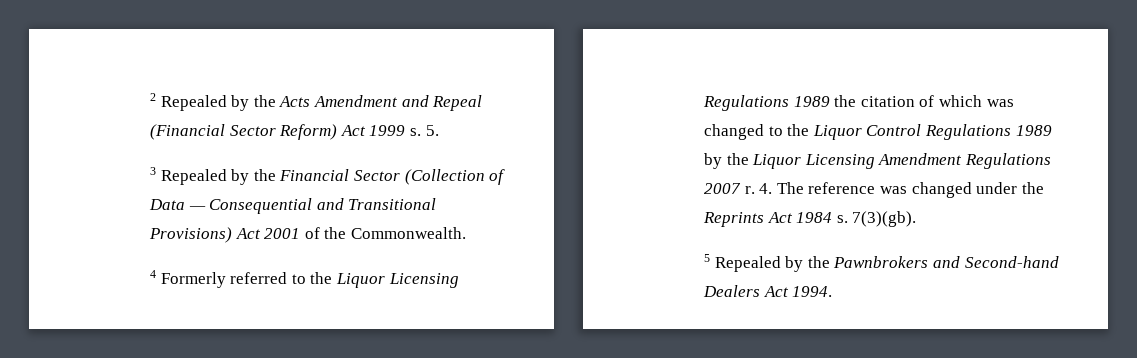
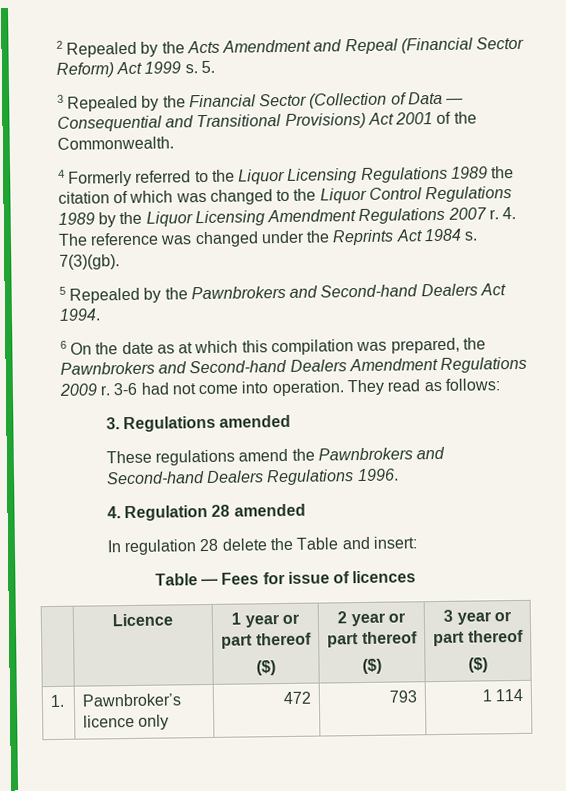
+ 6 On the date as at which this compilation was prepared, the Pawnbrokers and Second-hand Dealers Amendment Regulations 2009 r. 3-6 had not come into operation. They read as follows:
+ 3. Regulations amended
+ These regulations amend the Pawnbrokers and Second-hand Dealers Regulations 1996.
+ 4. Regulation 28 amended
+ In regulation 28 delete the Table and insert:
+ Table — Fees for issue of licences
+ | Licence | 1 year or part thereof
+ ($) | 2 year or part thereof
+ ($) | 3 year or part thereof
+ ($)
+ 1. | Pawnbroker’s licence only | 472 | 793 | 1 114

